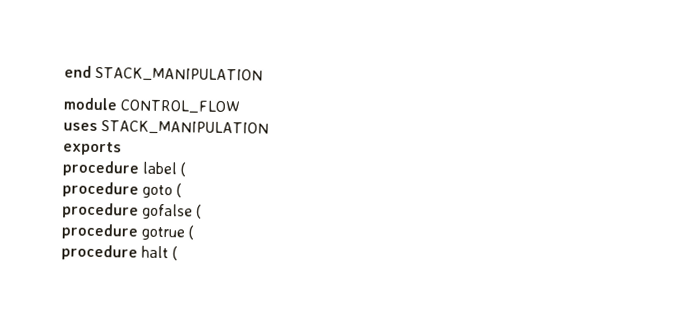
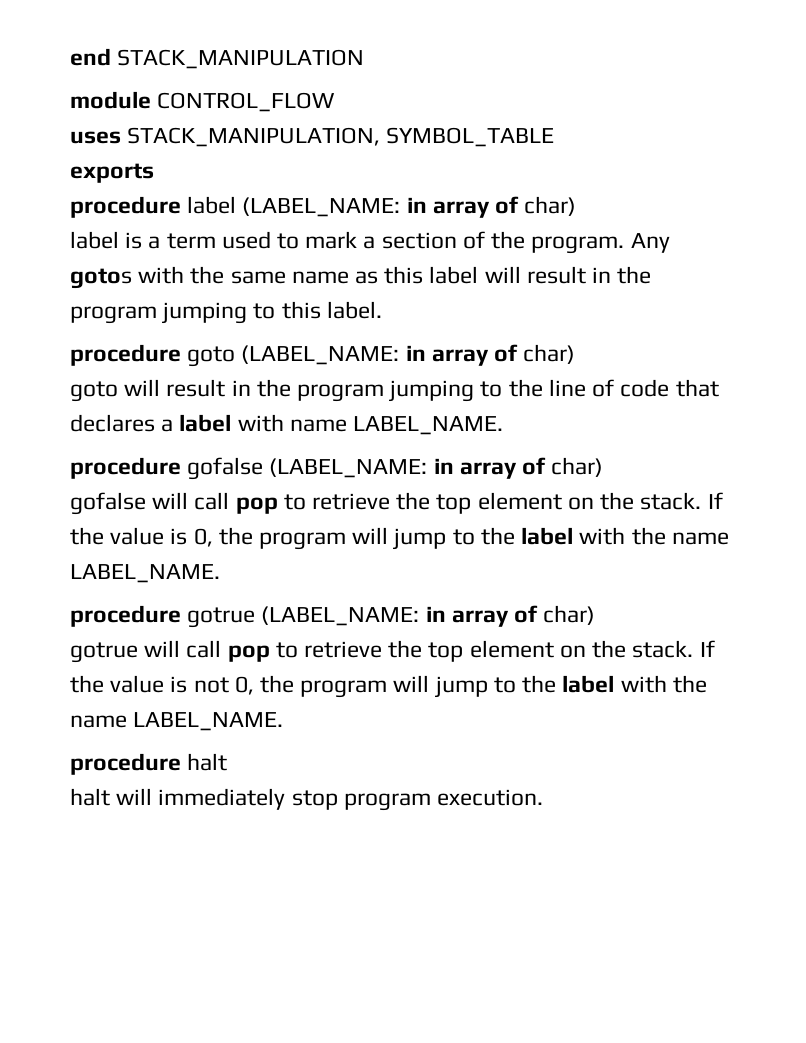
- uses STACK_MANIPULATION
+ uses STACK_MANIPULATION, SYMBOL_TABLE
- procedure label (
- procedure goto (
- procedure gofalse (
- procedure gotrue (
- procedure halt (
+ procedure label (LABEL_NAME: in array of char)
+ label is a term used to mark a section of the program. Any gotos with the same name as this label will result in the program jumping to this label.
+ procedure goto (LABEL_NAME: in array of char)
+ goto will result in the program jumping to the line of code that declares a label with name LABEL_NAME.
+ procedure gofalse (LABEL_NAME: in array of char)
+ gofalse will call pop to retrieve the top element on the stack. If the value is 0, the program will jump to the label with the name LABEL_NAME.
+ procedure gotrue (LABEL_NAME: in array of char)
+ gotrue will call pop to retrieve the top element on the stack. If the value is not 0, the program will jump to the label with the name LABEL_NAME.
+ procedure halt
+ halt will immediately stop program execution.

